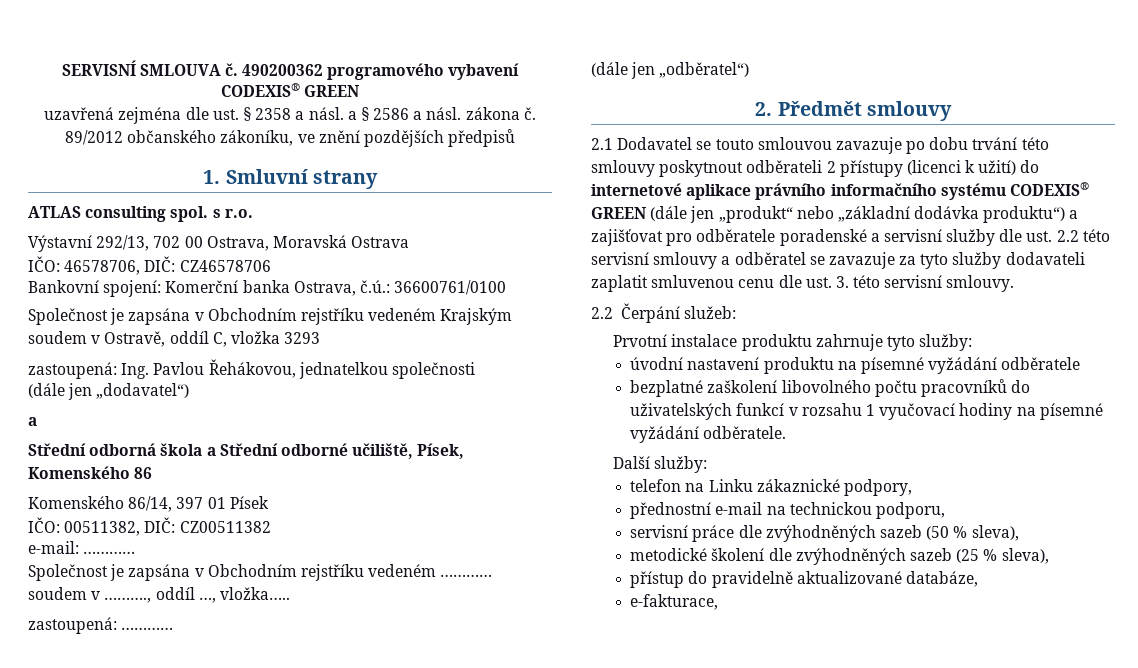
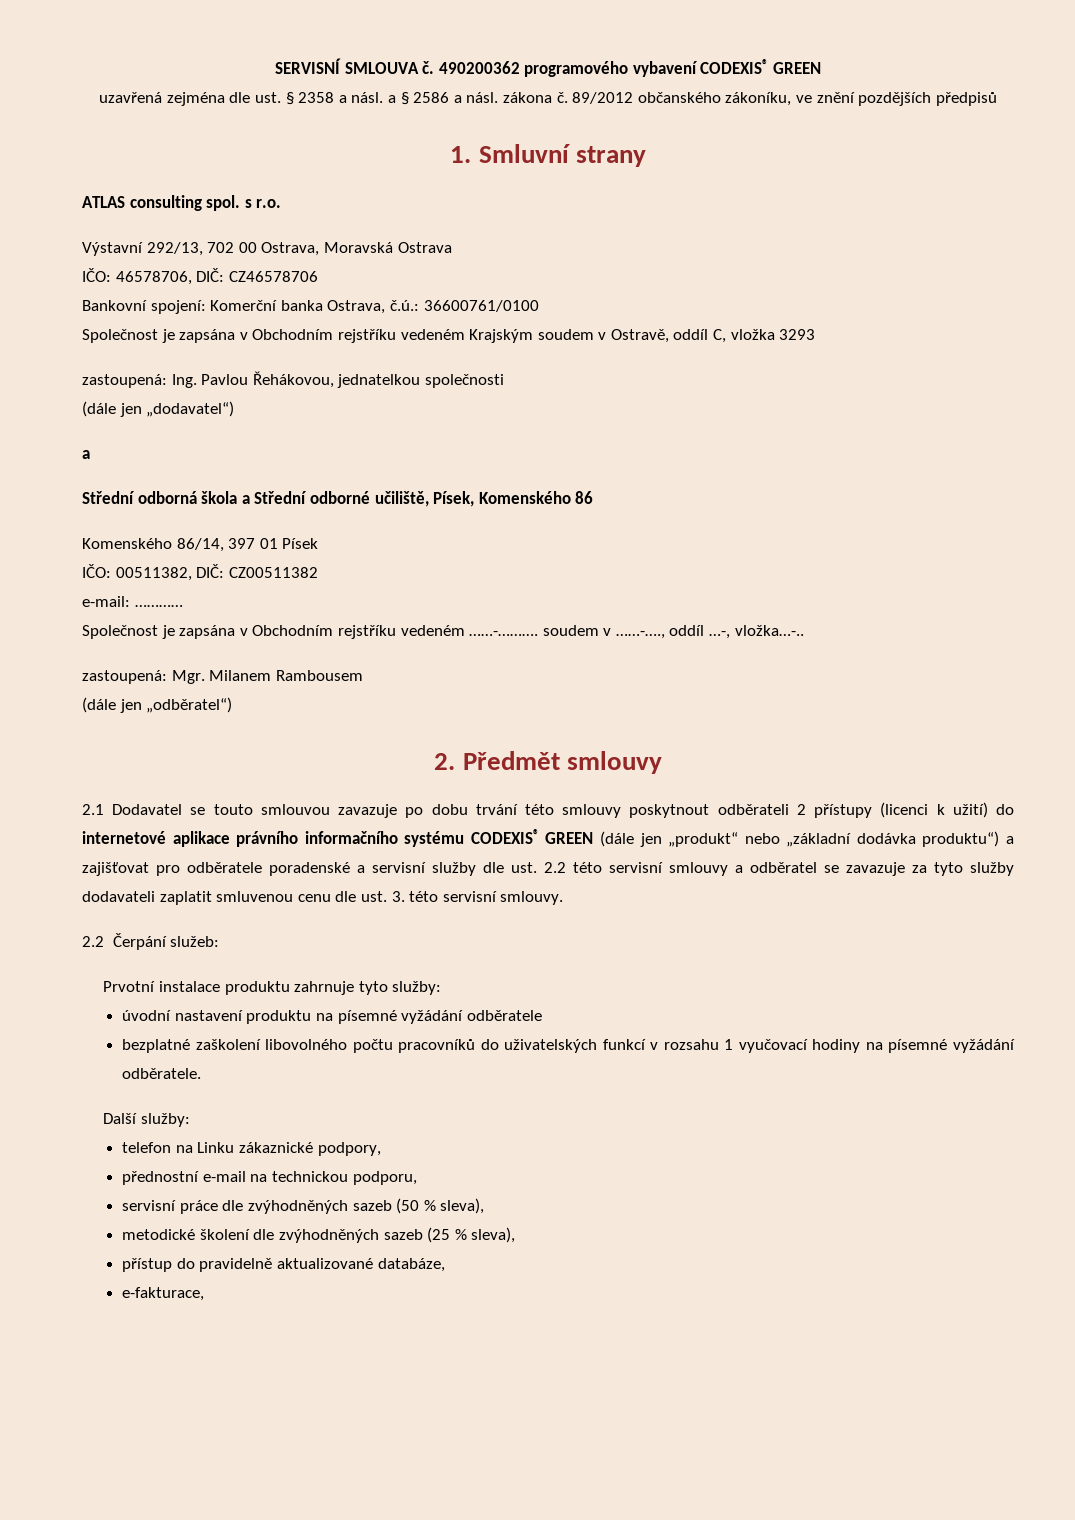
- Společnost je zapsána v Obchodním rejstříku vedeném ………… soudem v ………., oddíl …, vložka…..
- zastoupená: …………
+ Společnost je zapsána v Obchodním rejstříku vedeném ……-………. soudem v ……-…., oddíl …-, vložka…-..
+ zastoupená: Mgr. Milanem Rambousem

